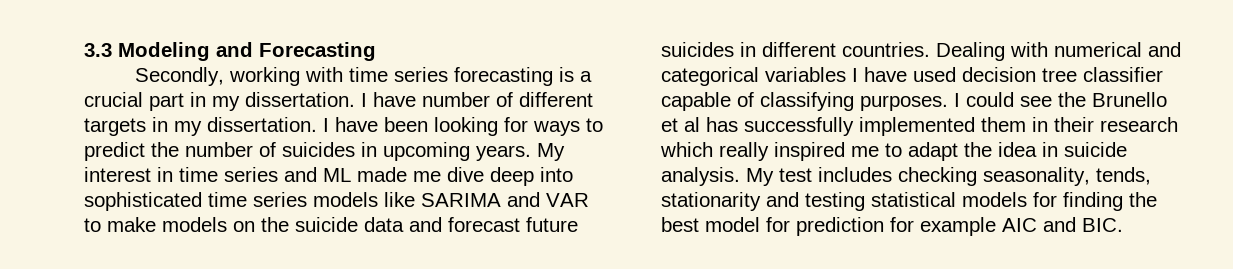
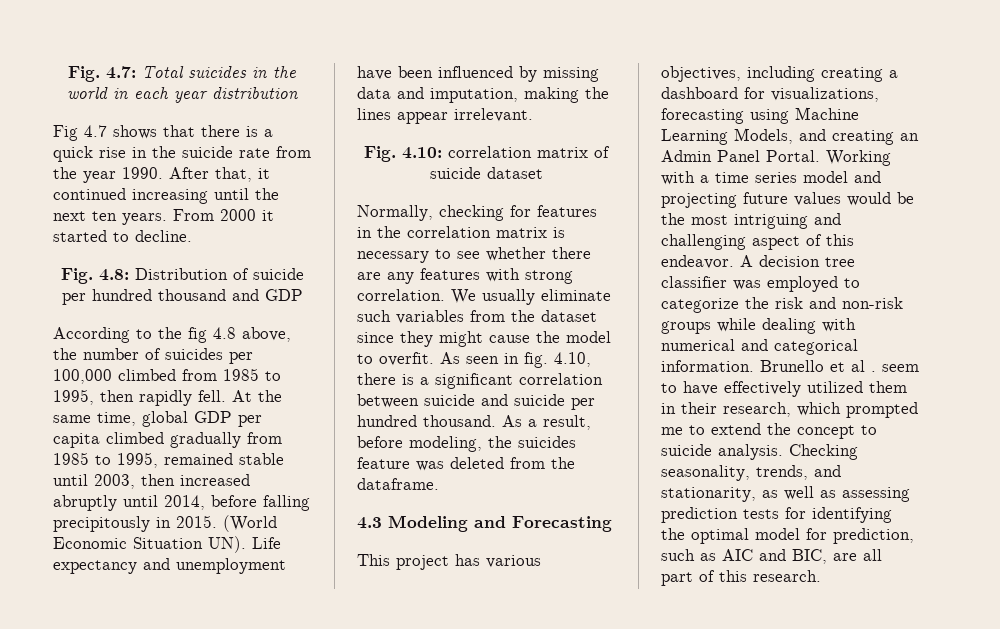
- 3.3 Modeling and Forecasting
- Secondly, working with time series forecasting is a crucial part in my dissertation. I have number of different targets in my dissertation. I have been looking for ways to predict the number of suicides in upcoming years. My interest in time series and ML made me dive deep into sophisticated time series models like SARIMA and VAR to make models on the suicide data and forecast future suicides in different countries. Dealing with numerical and categorical variables I have used decision tree classifier capable of classifying purposes. I could see the Brunello et al has successfully implemented them in their research which really inspired me to adapt the idea in suicide analysis. My test includes checking seasonality, tends, stationarity and testing statistical models for finding the best model for prediction for example AIC and BIC.
+ Fig. 4.7: Total suicides in the world in each year distribution
+ Fig 4.7 shows that there is a quick rise in the suicide rate from the year 1990. After that, it continued increasing until the next ten years. From 2000 it started to decline.
+ Fig. 4.8: Distribution of suicide per hundred thousand and GDP
+ According to the fig 4.8 above, the number of suicides per 100,000 climbed from 1985 to 1995, then rapidly fell. At the same time, global GDP per capita climbed gradually from 1985 to 1995, remained stable until 2003, then increased abruptly until 2014, before falling precipitously in 2015. (World Economic Situation UN). Life expectancy and unemployment have been influenced by missing data and imputation, making the lines appear irrelevant.
+ Fig. 4.10: correlation matrix of suicide dataset
+ Normally, checking for features in the correlation matrix is necessary to see whether there are any features with strong correlation. We usually eliminate such variables from the dataset since they might cause the model to overfit. As seen in fig. 4.10, there is a significant correlation between suicide and suicide per hundred thousand. As a result, before modeling, the suicides feature was deleted from the dataframe.
+ 4.3 Modeling and Forecasting
+ This project has various objectives, including creating a dashboard for visualizations, forecasting using Machine Learning Models, and creating an Admin Panel Portal. Working with a time series model and projecting future values would be the most intriguing and challenging aspect of this endeavor. A decision tree classifier was employed to categorize the risk and non-risk groups while dealing with numerical and categorical information. Brunello et al . seem to have effectively utilized them in their research, which prompted me to extend the concept to suicide analysis. Checking seasonality, trends, and stationarity, as well as assessing prediction tests for identifying the optimal model for prediction, such as AIC and BIC, are all part of this research.

